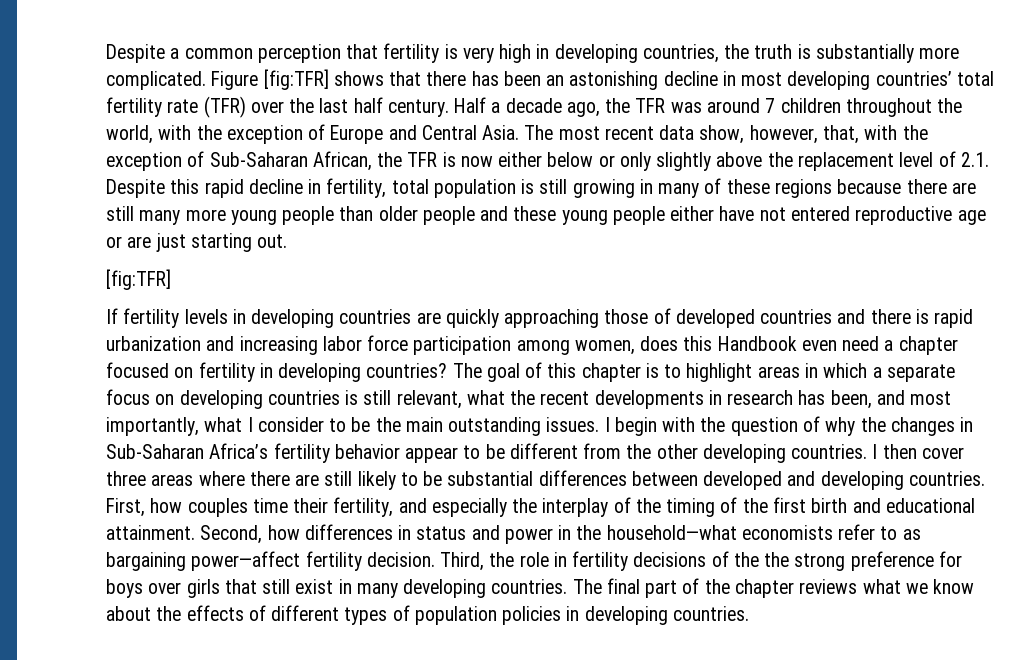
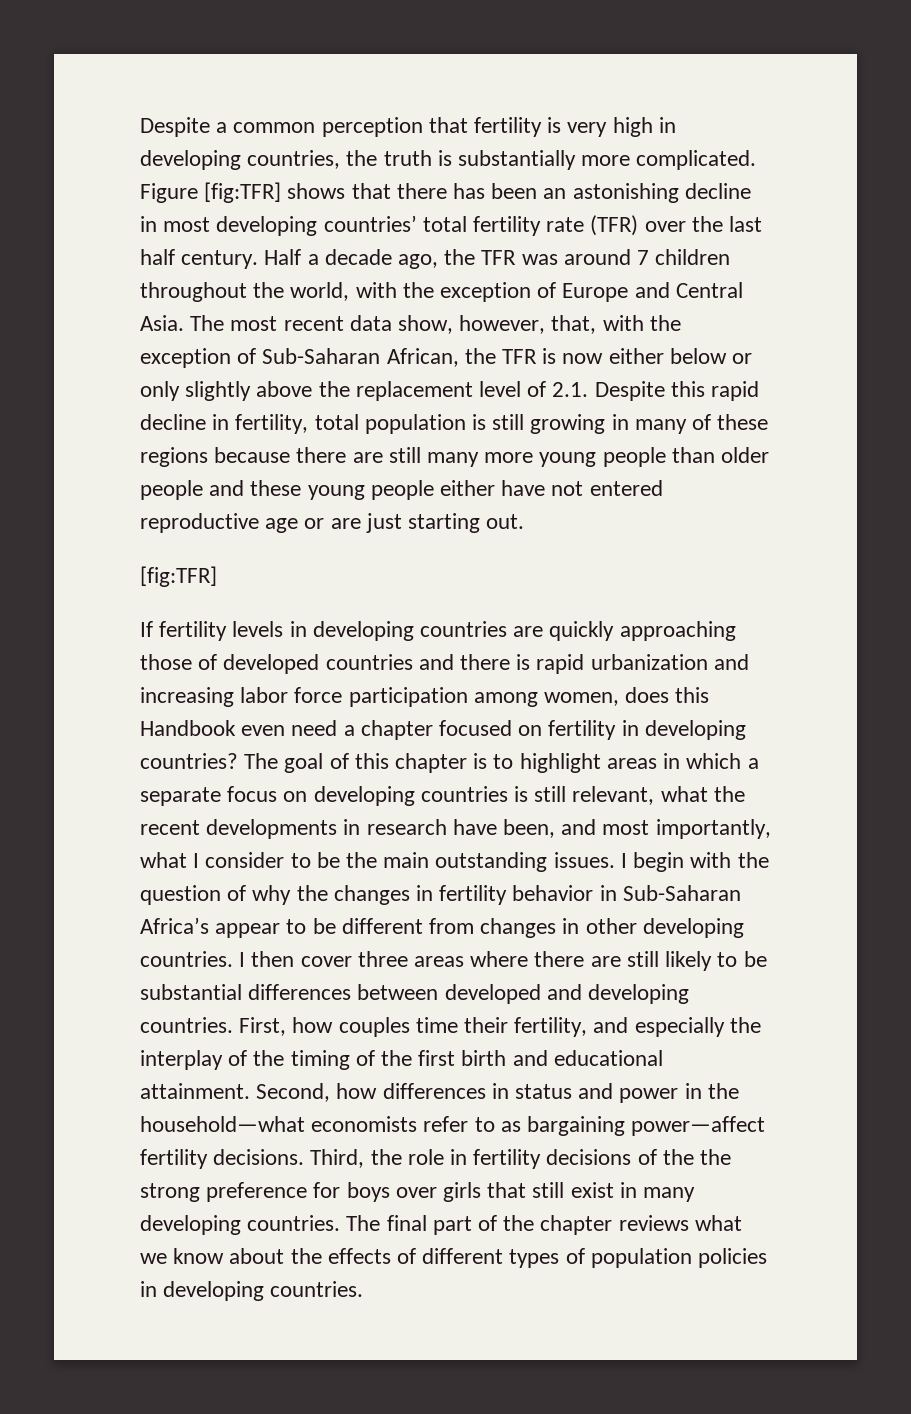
- The goal of this chapter is to highlight areas in which a separate focus on developing countries is still relevant, what the recent developments in research has been, and most importantly, what I consider to be the main outstanding issues.
+ The goal of this chapter is to highlight areas in which a separate focus on developing countries is still relevant, what the recent developments in research have been, and most importantly, what I consider to be the main outstanding issues.
- I begin with the question of why the changes in Sub-Saharan Africa’s fertility behavior appear to be different from the other developing countries.
+ I begin with the question of why the changes in fertility behavior in Sub-Saharan Africa’s appear to be different from changes in other developing countries.
- Second, how differences in status and power in the household—what economists refer to as bargaining power—affect fertility decision.
+ Second, how differences in status and power in the household—what economists refer to as bargaining power—affect fertility decisions.

